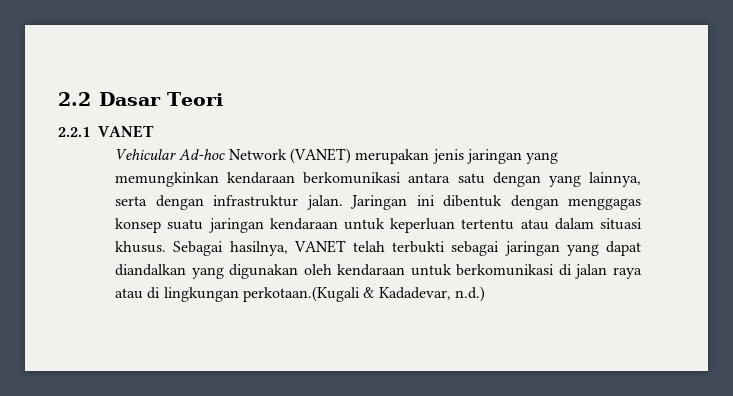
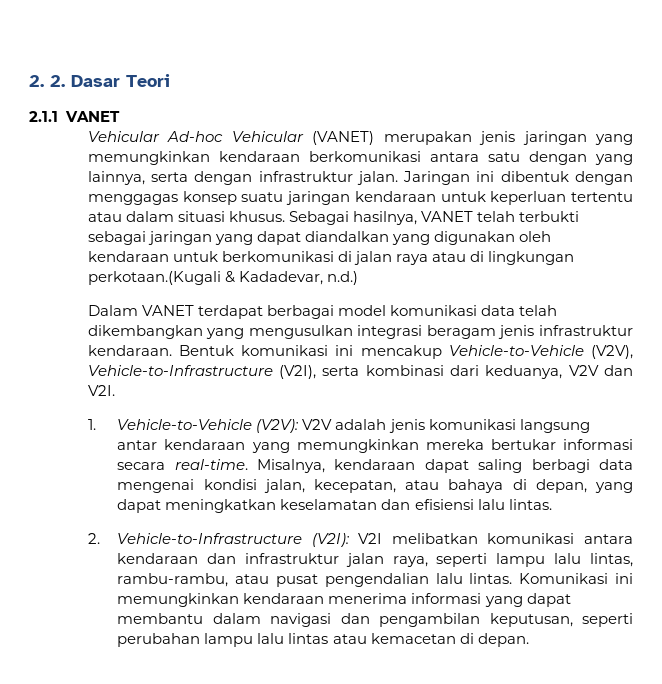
- 2.2 Dasar Teori
+ 2. 2. Dasar Teori
- 2.2.1 VANET
+ 2.1.1 VANET
- Vehicular Ad-hoc Network (VANET) merupakan jenis jaringan yang memungkinkan kendaraan berkomunikasi antara satu dengan yang lainnya, serta dengan infrastruktur jalan.
+ Vehicular Ad-hoc Vehicular (VANET) merupakan jenis jaringan yang memungkinkan kendaraan berkomunikasi antara satu dengan yang lainnya, serta dengan infrastruktur jalan.
+ Dalam VANET terdapat berbagai model komunikasi data telah dikembangkan yang mengusulkan integrasi beragam jenis infrastruktur kendaraan. Bentuk komunikasi ini mencakup Vehicle-to-Vehicle (V2V), Vehicle-to-Infrastructure (V2I), serta kombinasi dari keduanya, V2V dan V2I.
+ 1. Vehicle-to-Vehicle (V2V): V2V adalah jenis komunikasi langsung antar kendaraan yang memungkinkan mereka bertukar informasi secara real-time. Misalnya, kendaraan dapat saling berbagi data mengenai kondisi jalan, kecepatan, atau bahaya di depan, yang dapat meningkatkan keselamatan dan efisiensi lalu lintas.
+ 2. Vehicle-to-Infrastructure (V2I): V2I melibatkan komunikasi antara kendaraan dan infrastruktur jalan raya, seperti lampu lalu lintas, rambu-rambu, atau pusat pengendalian lalu lintas. Komunikasi ini memungkinkan kendaraan menerima informasi yang dapat membantu dalam navigasi dan pengambilan keputusan, seperti perubahan lampu lalu lintas atau kemacetan di depan.

